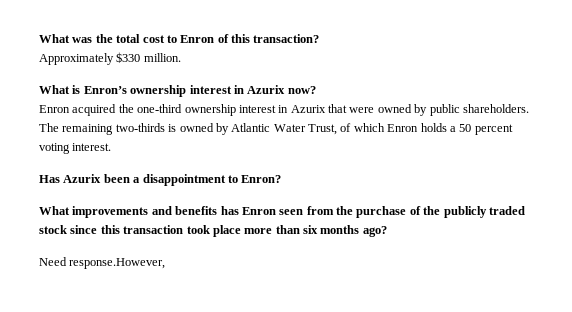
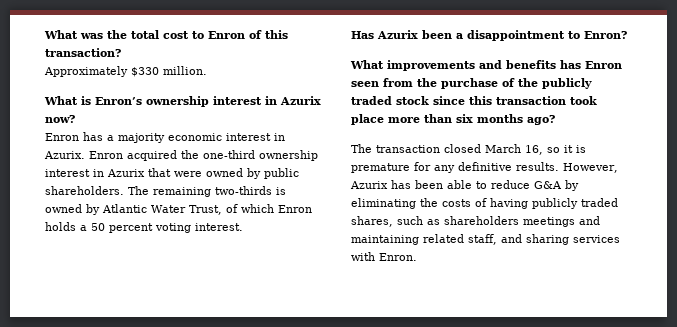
- Enron acquired the one-third ownership interest in Azurix that were owned by public shareholders.
+ Enron has a majority economic interest in Azurix. Enron acquired the one-third ownership interest in Azurix that were owned by public shareholders.
- Need response.However,
+ The transaction closed March 16, so it is premature for any definitive results. However, Azurix has been able to reduce G&A by eliminating the costs of having publicly traded shares, such as shareholders meetings and maintaining related staff, and sharing services with Enron.

